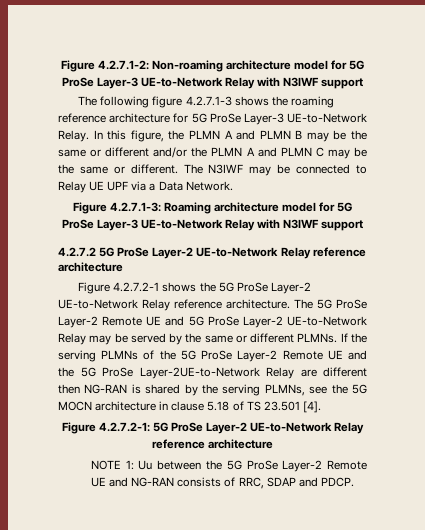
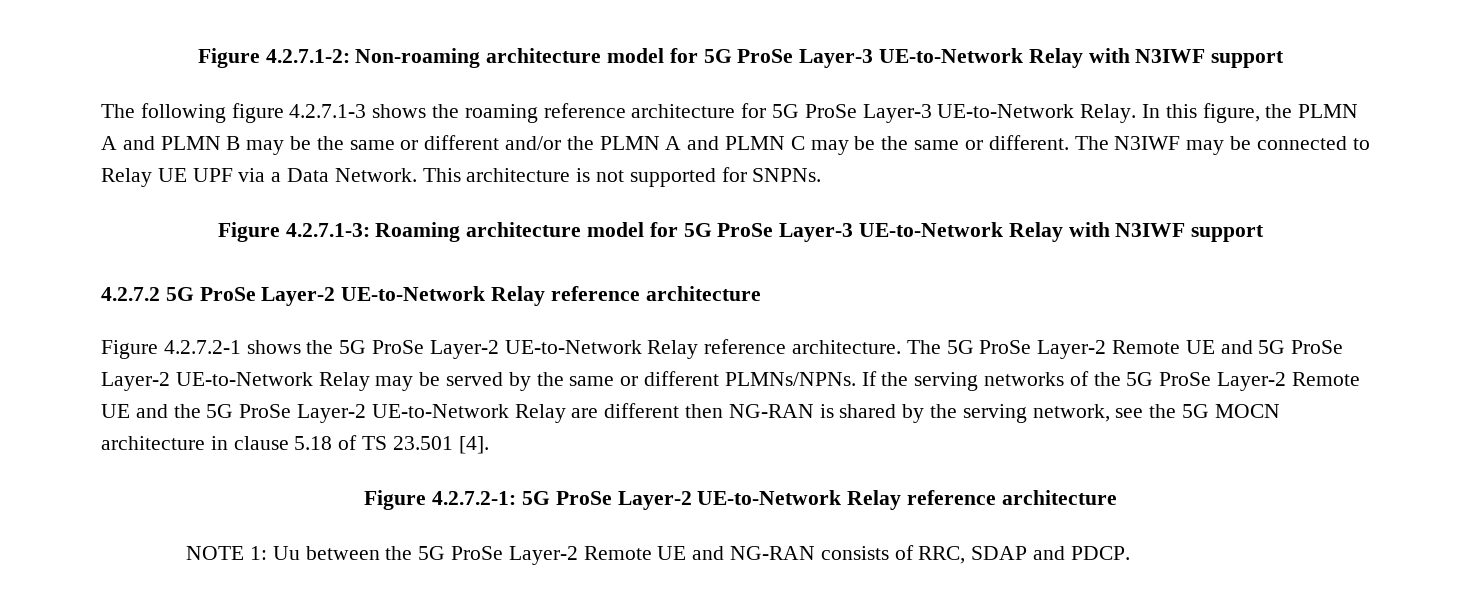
+ This architecture is not supported for SNPNs.
- The 5G ProSe Layer-2 Remote UE and 5G ProSe Layer-2 UE-to-Network Relay may be served by the same or different PLMNs.
+ The 5G ProSe Layer-2 Remote UE and 5G ProSe Layer-2 UE-to-Network Relay may be served by the same or different PLMNs/NPNs.
- If the serving PLMNs of the 5G ProSe Layer-2 Remote UE and the 5G ProSe Layer-2UE-to-Network Relay are different then NG-RAN is shared by the serving PLMNs, see the 5G MOCN architecture in clause 5.18 of TS 23.501 [4].
+ If the serving networks of the 5G ProSe Layer-2 Remote UE and the 5G ProSe Layer-2 UE-to-Network Relay are different then NG-RAN is shared by the serving network, see the 5G MOCN architecture in clause 5.18 of TS 23.501 [4].

